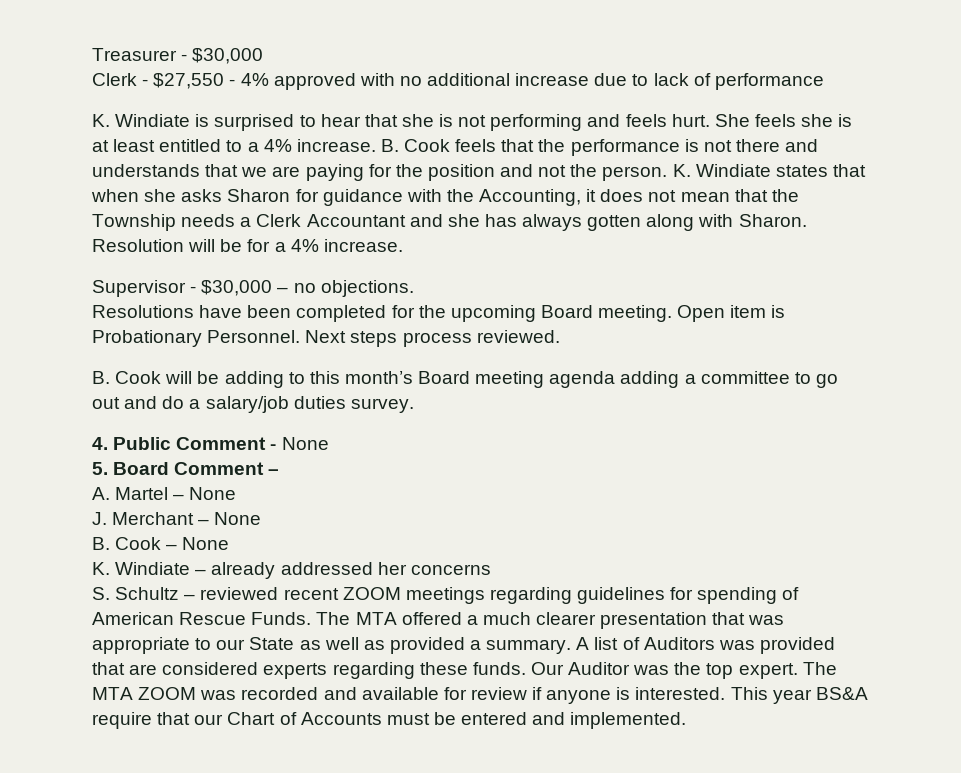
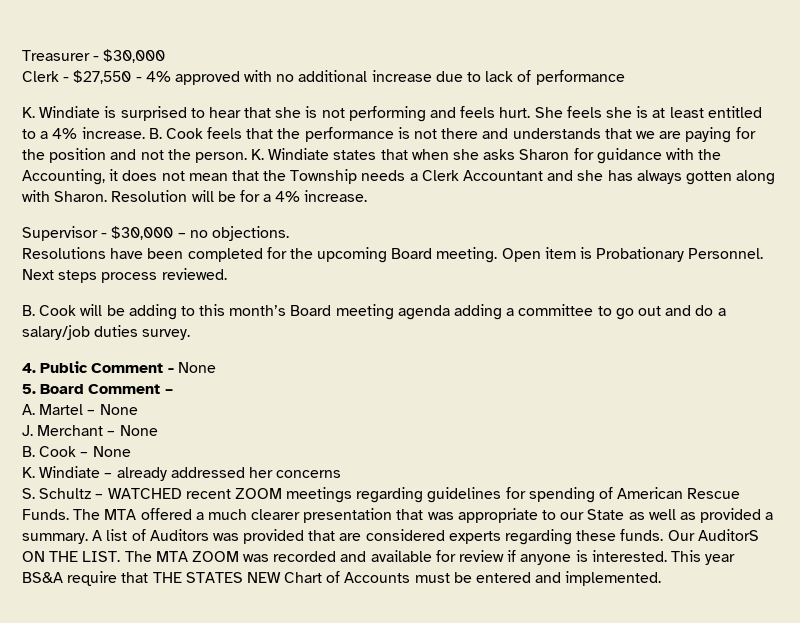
- S. Schultz – reviewed recent ZOOM meetings regarding guidelines for spending of American Rescue Funds.
+ S. Schultz – WATCHED recent ZOOM meetings regarding guidelines for spending of American Rescue Funds.
- Our Auditor was the top expert.
+ Our AuditorS ON THE LIST.
- This year BS&A require that our Chart of Accounts must be entered and implemented.
+ This year BS&A require that THE STATES NEW Chart of Accounts must be entered and implemented.

